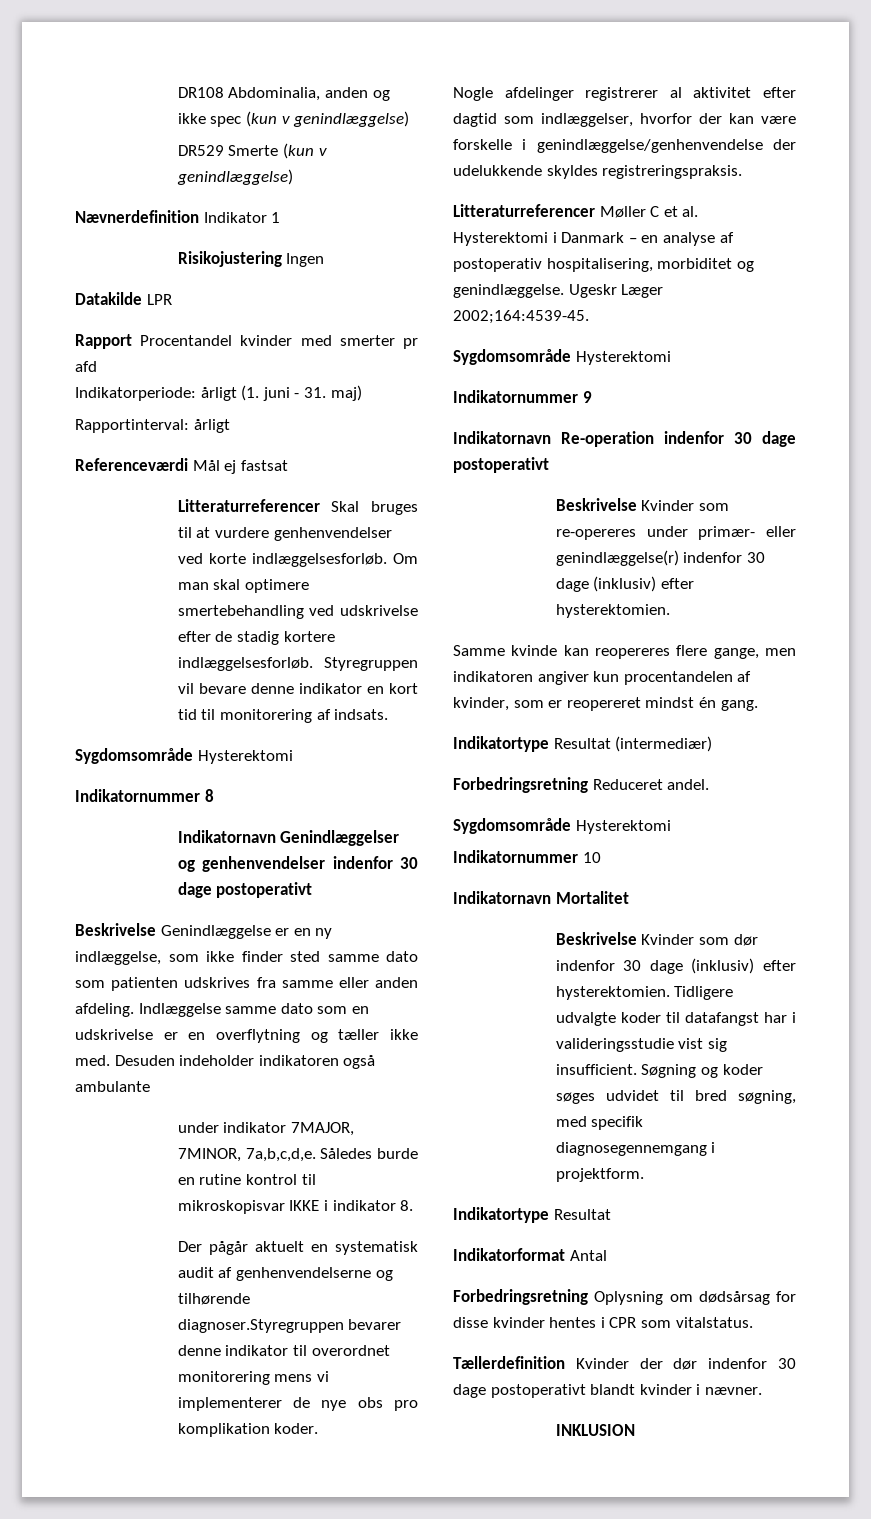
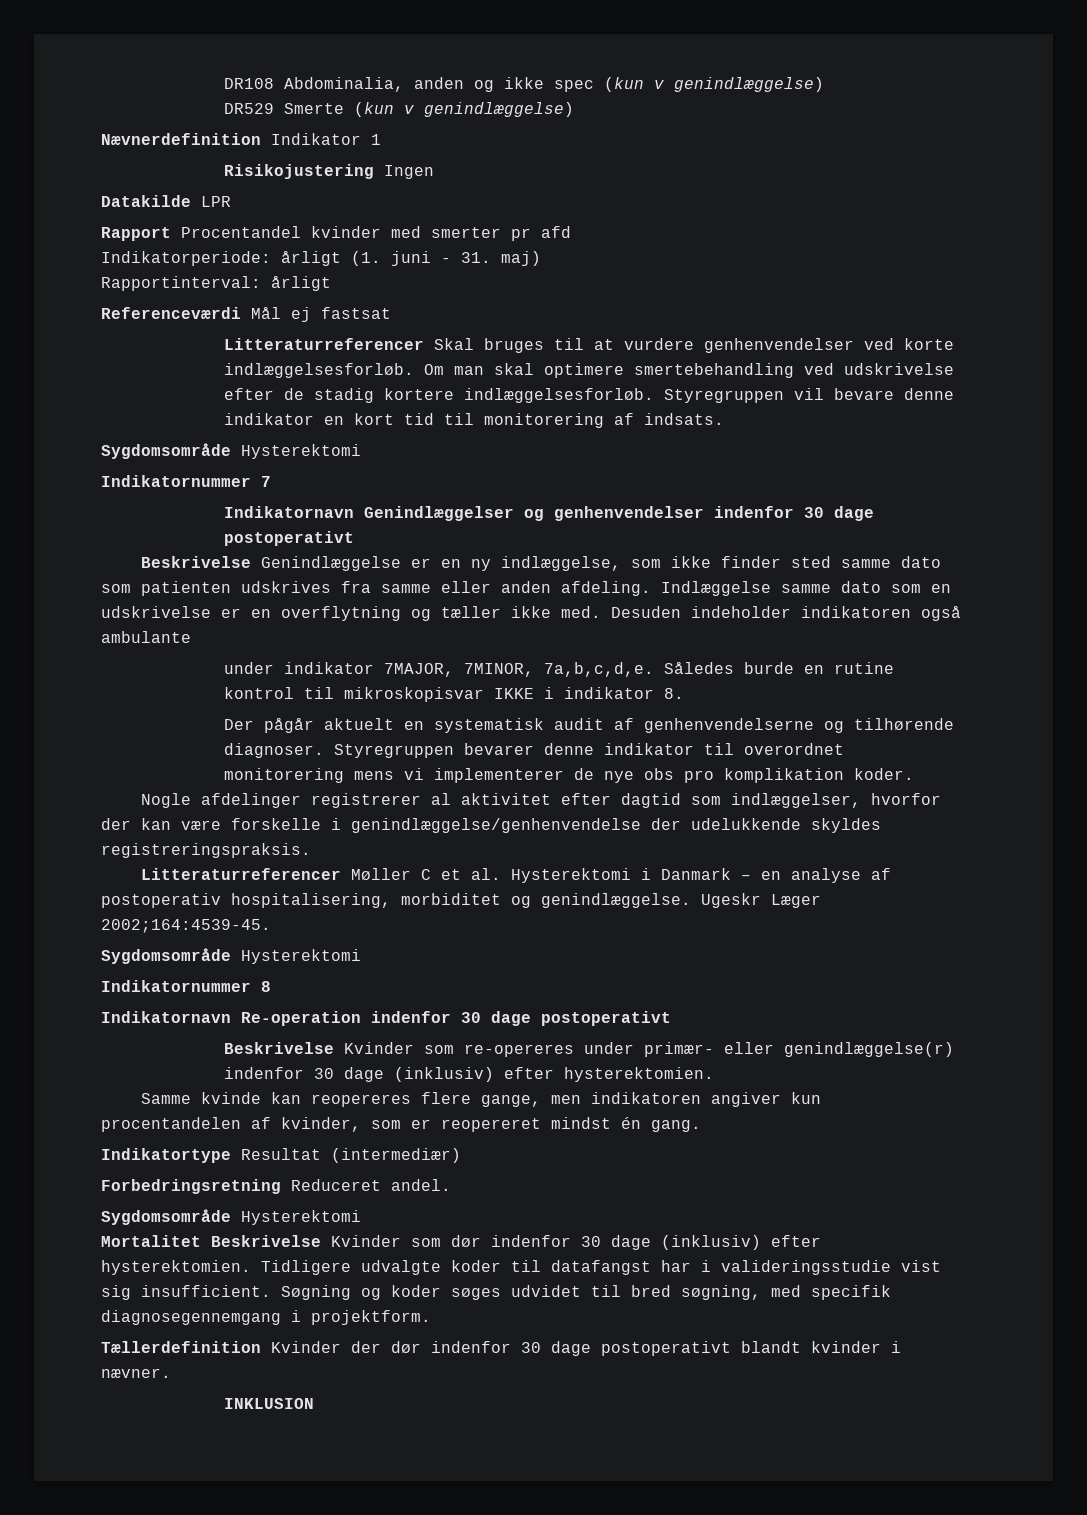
- Indikatornummer 8
+ Indikatornummer 7
- Der pågår aktuelt en systematisk audit af genhenvendelserne og tilhørende diagnoser.Styregruppen bevarer denne indikator til overordnet monitorering mens vi implementerer de nye obs pro komplikation koder.
+ Der pågår aktuelt en systematisk audit af genhenvendelserne og tilhørende diagnoser. Styregruppen bevarer denne indikator til overordnet monitorering mens vi implementerer de nye obs pro komplikation koder.
- Indikatornummer 9
+ Indikatornummer 8
- Indikatornummer 10
- Indikatornavn Mortalitet
- Beskrivelse Kvinder som dør indenfor 30 dage (inklusiv) efter hysterektomien.
+ Mortalitet Beskrivelse Kvinder som dør indenfor 30 dage (inklusiv) efter hysterektomien.
  Søgning og koder søges udvidet til bred søgning, med specifik diagnosegennemgang i projektform.
- Indikatortype Resultat
- Indikatorformat Antal
- Forbedringsretning Oplysning om dødsårsag for disse kvinder hentes i CPR som vitalstatus.

